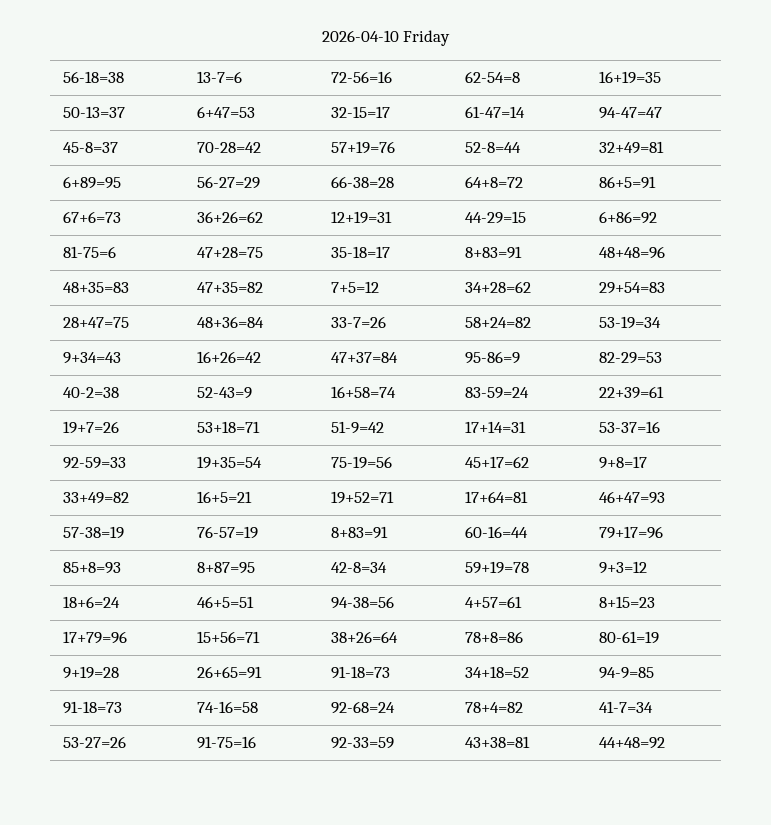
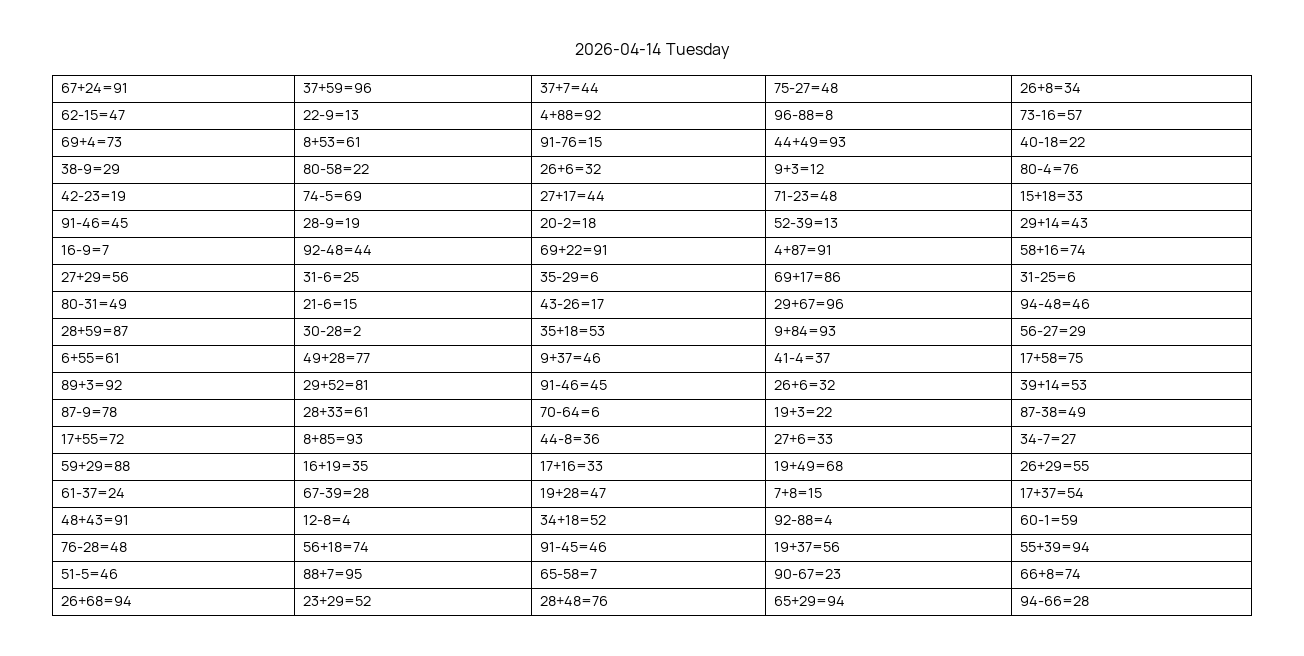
- 2026-04-10 Friday
- 56-18=38 | 13-7=6 | 72-56=16 | 62-54=8 | 16+19=35
- 50-13=37 | 6+47=53 | 32-15=17 | 61-47=14 | 94-47=47
- 45-8=37 | 70-28=42 | 57+19=76 | 52-8=44 | 32+49=81
- 6+89=95 | 56-27=29 | 66-38=28 | 64+8=72 | 86+5=91
- 67+6=73 | 36+26=62 | 12+19=31 | 44-29=15 | 6+86=92
- 81-75=6 | 47+28=75 | 35-18=17 | 8+83=91 | 48+48=96
- 48+35=83 | 47+35=82 | 7+5=12 | 34+28=62 | 29+54=83
- 28+47=75 | 48+36=84 | 33-7=26 | 58+24=82 | 53-19=34
- 9+34=43 | 16+26=42 | 47+37=84 | 95-86=9 | 82-29=53
- 40-2=38 | 52-43=9 | 16+58=74 | 83-59=24 | 22+39=61
- 19+7=26 | 53+18=71 | 51-9=42 | 17+14=31 | 53-37=16
- 92-59=33 | 19+35=54 | 75-19=56 | 45+17=62 | 9+8=17
- 33+49=82 | 16+5=21 | 19+52=71 | 17+64=81 | 46+47=93
- 57-38=19 | 76-57=19 | 8+83=91 | 60-16=44 | 79+17=96
- 85+8=93 | 8+87=95 | 42-8=34 | 59+19=78 | 9+3=12
- 18+6=24 | 46+5=51 | 94-38=56 | 4+57=61 | 8+15=23
- 17+79=96 | 15+56=71 | 38+26=64 | 78+8=86 | 80-61=19
- 9+19=28 | 26+65=91 | 91-18=73 | 34+18=52 | 94-9=85
- 91-18=73 | 74-16=58 | 92-68=24 | 78+4=82 | 41-7=34
- 53-27=26 | 91-75=16 | 92-33=59 | 43+38=81 | 44+48=92
+ 2026-04-14 Tuesday
+ 67+24=91 | 37+59=96 | 37+7=44 | 75-27=48 | 26+8=34
+ 62-15=47 | 22-9=13 | 4+88=92 | 96-88=8 | 73-16=57
+ 69+4=73 | 8+53=61 | 91-76=15 | 44+49=93 | 40-18=22
+ 38-9=29 | 80-58=22 | 26+6=32 | 9+3=12 | 80-4=76
+ 42-23=19 | 74-5=69 | 27+17=44 | 71-23=48 | 15+18=33
+ 91-46=45 | 28-9=19 | 20-2=18 | 52-39=13 | 29+14=43
+ 16-9=7 | 92-48=44 | 69+22=91 | 4+87=91 | 58+16=74
+ 27+29=56 | 31-6=25 | 35-29=6 | 69+17=86 | 31-25=6
+ 80-31=49 | 21-6=15 | 43-26=17 | 29+67=96 | 94-48=46
+ 28+59=87 | 30-28=2 | 35+18=53 | 9+84=93 | 56-27=29
+ 6+55=61 | 49+28=77 | 9+37=46 | 41-4=37 | 17+58=75
+ 89+3=92 | 29+52=81 | 91-46=45 | 26+6=32 | 39+14=53
+ 87-9=78 | 28+33=61 | 70-64=6 | 19+3=22 | 87-38=49
+ 17+55=72 | 8+85=93 | 44-8=36 | 27+6=33 | 34-7=27
+ 59+29=88 | 16+19=35 | 17+16=33 | 19+49=68 | 26+29=55
+ 61-37=24 | 67-39=28 | 19+28=47 | 7+8=15 | 17+37=54
+ 48+43=91 | 12-8=4 | 34+18=52 | 92-88=4 | 60-1=59
+ 76-28=48 | 56+18=74 | 91-45=46 | 19+37=56 | 55+39=94
+ 51-5=46 | 88+7=95 | 65-58=7 | 90-67=23 | 66+8=74
+ 26+68=94 | 23+29=52 | 28+48=76 | 65+29=94 | 94-66=28

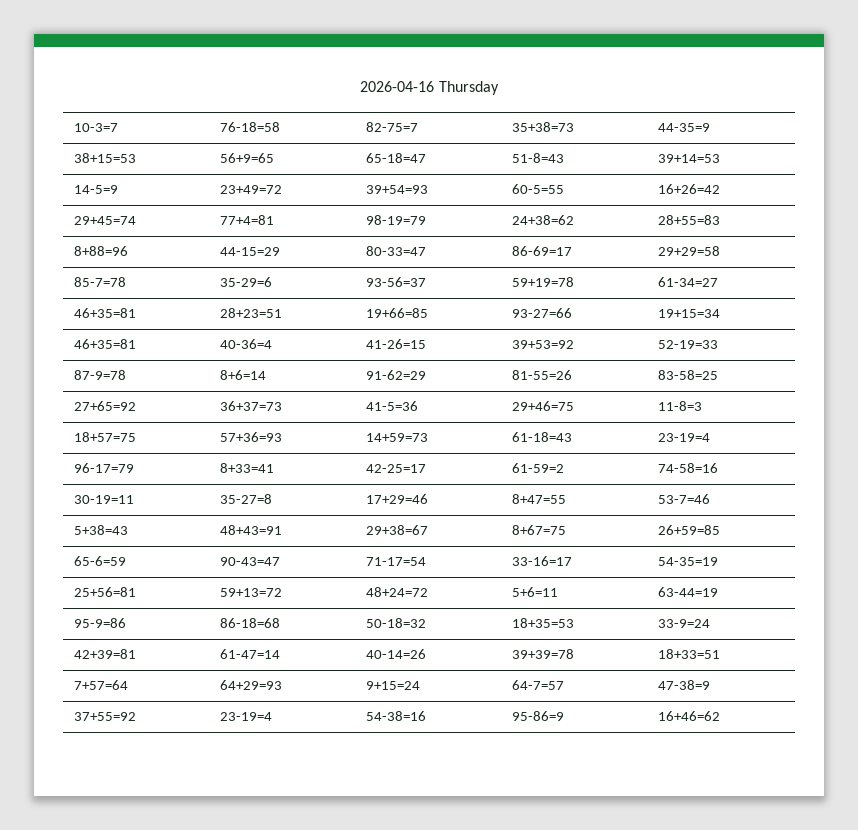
- 2026-04-14 Tuesday
- 67+24=91 | 37+59=96 | 37+7=44 | 75-27=48 | 26+8=34
- 62-15=47 | 22-9=13 | 4+88=92 | 96-88=8 | 73-16=57
- 69+4=73 | 8+53=61 | 91-76=15 | 44+49=93 | 40-18=22
- 38-9=29 | 80-58=22 | 26+6=32 | 9+3=12 | 80-4=76
- 42-23=19 | 74-5=69 | 27+17=44 | 71-23=48 | 15+18=33
- 91-46=45 | 28-9=19 | 20-2=18 | 52-39=13 | 29+14=43
- 16-9=7 | 92-48=44 | 69+22=91 | 4+87=91 | 58+16=74
- 27+29=56 | 31-6=25 | 35-29=6 | 69+17=86 | 31-25=6
- 80-31=49 | 21-6=15 | 43-26=17 | 29+67=96 | 94-48=46
- 28+59=87 | 30-28=2 | 35+18=53 | 9+84=93 | 56-27=29
- 6+55=61 | 49+28=77 | 9+37=46 | 41-4=37 | 17+58=75
- 89+3=92 | 29+52=81 | 91-46=45 | 26+6=32 | 39+14=53
- 87-9=78 | 28+33=61 | 70-64=6 | 19+3=22 | 87-38=49
- 17+55=72 | 8+85=93 | 44-8=36 | 27+6=33 | 34-7=27
- 59+29=88 | 16+19=35 | 17+16=33 | 19+49=68 | 26+29=55
- 61-37=24 | 67-39=28 | 19+28=47 | 7+8=15 | 17+37=54
- 48+43=91 | 12-8=4 | 34+18=52 | 92-88=4 | 60-1=59
- 76-28=48 | 56+18=74 | 91-45=46 | 19+37=56 | 55+39=94
- 51-5=46 | 88+7=95 | 65-58=7 | 90-67=23 | 66+8=74
- 26+68=94 | 23+29=52 | 28+48=76 | 65+29=94 | 94-66=28
+ 2026-04-16 Thursday
+ 10-3=7 | 76-18=58 | 82-75=7 | 35+38=73 | 44-35=9
+ 38+15=53 | 56+9=65 | 65-18=47 | 51-8=43 | 39+14=53
+ 14-5=9 | 23+49=72 | 39+54=93 | 60-5=55 | 16+26=42
+ 29+45=74 | 77+4=81 | 98-19=79 | 24+38=62 | 28+55=83
+ 8+88=96 | 44-15=29 | 80-33=47 | 86-69=17 | 29+29=58
+ 85-7=78 | 35-29=6 | 93-56=37 | 59+19=78 | 61-34=27
+ 46+35=81 | 28+23=51 | 19+66=85 | 93-27=66 | 19+15=34
+ 46+35=81 | 40-36=4 | 41-26=15 | 39+53=92 | 52-19=33
+ 87-9=78 | 8+6=14 | 91-62=29 | 81-55=26 | 83-58=25
+ 27+65=92 | 36+37=73 | 41-5=36 | 29+46=75 | 11-8=3
+ 18+57=75 | 57+36=93 | 14+59=73 | 61-18=43 | 23-19=4
+ 96-17=79 | 8+33=41 | 42-25=17 | 61-59=2 | 74-58=16
+ 30-19=11 | 35-27=8 | 17+29=46 | 8+47=55 | 53-7=46
+ 5+38=43 | 48+43=91 | 29+38=67 | 8+67=75 | 26+59=85
+ 65-6=59 | 90-43=47 | 71-17=54 | 33-16=17 | 54-35=19
+ 25+56=81 | 59+13=72 | 48+24=72 | 5+6=11 | 63-44=19
+ 95-9=86 | 86-18=68 | 50-18=32 | 18+35=53 | 33-9=24
+ 42+39=81 | 61-47=14 | 40-14=26 | 39+39=78 | 18+33=51
+ 7+57=64 | 64+29=93 | 9+15=24 | 64-7=57 | 47-38=9
+ 37+55=92 | 23-19=4 | 54-38=16 | 95-86=9 | 16+46=62

